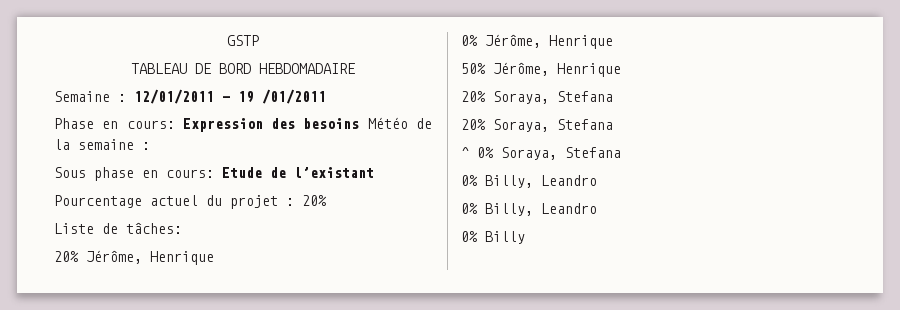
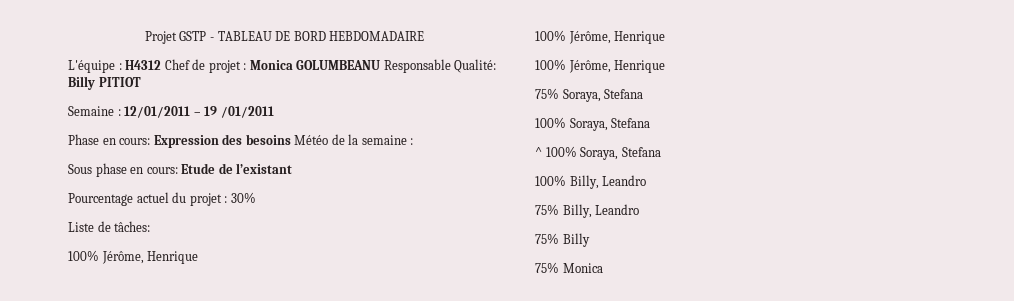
- GSTP
- TABLEAU DE BORD HEBDOMADAIRE
+ Projet GSTP - TABLEAU DE BORD HEBDOMADAIRE
+ L'équipe : H4312 Chef de projet : Monica GOLUMBEANU Responsable Qualité: Billy PITIOT
- Pourcentage actuel du projet : 20%
+ Pourcentage actuel du projet : 30%
  Liste de tâches:
- 20% Jérôme, Henrique
- 0% Jérôme, Henrique
- 50% Jérôme, Henrique
- 20% Soraya, Stefana
- 20% Soraya, Stefana
+ 100% Jérôme, Henrique
+ 100% Jérôme, Henrique
+ 100% Jérôme, Henrique
+ 75% Soraya, Stefana
+ 100% Soraya, Stefana
- ^ 0% Soraya, Stefana
- 0% Billy, Leandro
- 0% Billy, Leandro
- 0% Billy
+ ^ 100% Soraya, Stefana
+ 100% Billy, Leandro
+ 75% Billy, Leandro
+ 75% Billy
+ 75% Monica

